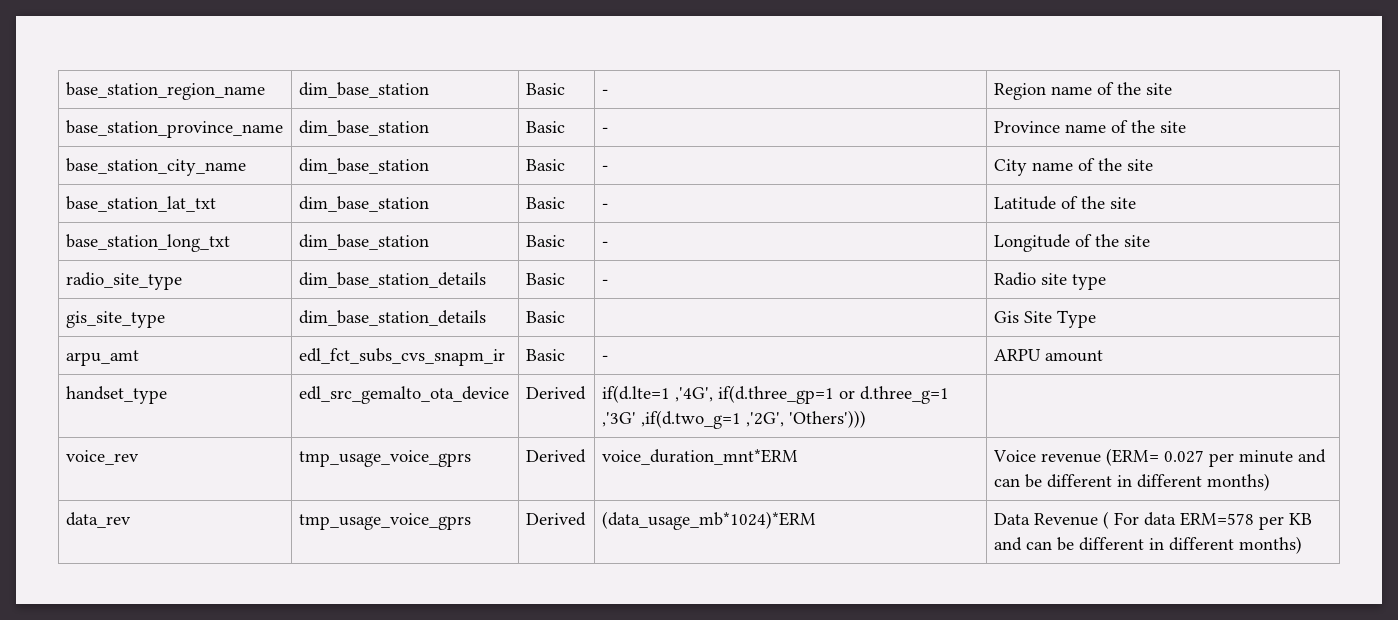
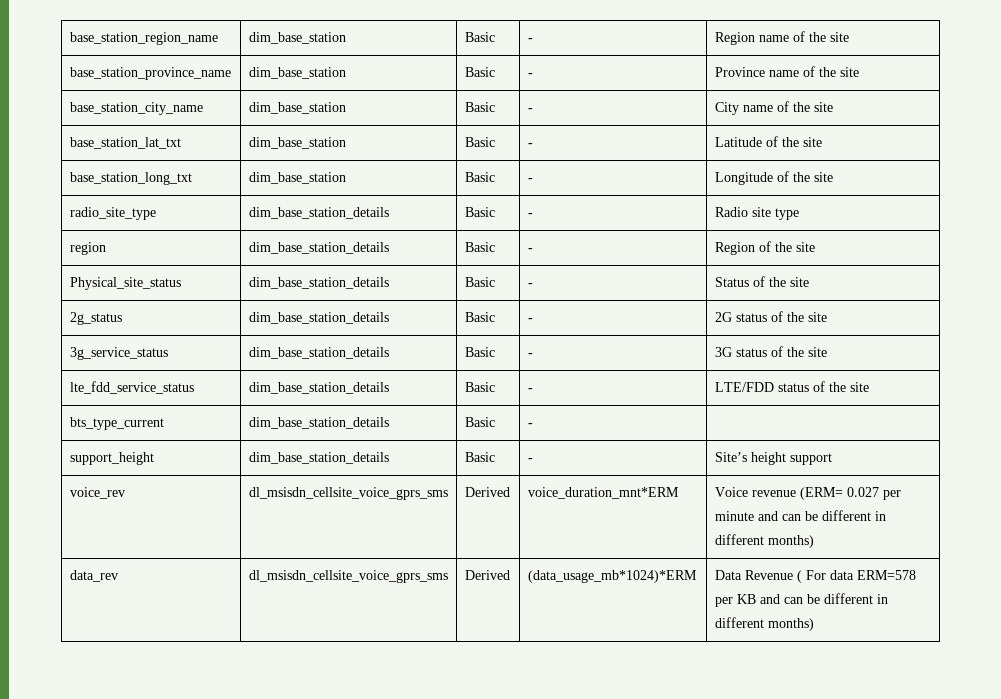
- gis_site_type | dim_base_station_details | Basic | | Gis Site Type
- arpu_amt | edl_fct_subs_cvs_snapm_ir | Basic | - | ARPU amount
- handset_type | edl_src_gemalto_ota_device | Derived | if(d.lte=1 ,'4G', if(d.three_gp=1 or d.three_g=1 ,'3G' ,if(d.two_g=1 ,'2G', 'Others'))) |
+ region | dim_base_station_details | Basic | - | Region of the site
+ Physical_site_status | dim_base_station_details | Basic | - | Status of the site
+ 2g_status | dim_base_station_details | Basic | - | 2G status of the site
+ 3g_service_status | dim_base_station_details | Basic | - | 3G status of the site
+ lte_fdd_service_status | dim_base_station_details | Basic | - | LTE/FDD status of the site
+ bts_type_current | dim_base_station_details | Basic | - |
+ support_height | dim_base_station_details | Basic | - | Site’s height support
- voice_rev | tmp_usage_voice_gprs | Derived | voice_duration_mnt*ERM | Voice revenue (ERM= 0.027 per minute and can be different in different months)
+ voice_rev | dl_msisdn_cellsite_voice_gprs_sms | Derived | voice_duration_mnt*ERM | Voice revenue (ERM= 0.027 per minute and can be different in different months)
- data_rev | tmp_usage_voice_gprs | Derived | (data_usage_mb*1024)*ERM | Data Revenue ( For data ERM=578 per KB and can be different in different months)
+ data_rev | dl_msisdn_cellsite_voice_gprs_sms | Derived | (data_usage_mb*1024)*ERM | Data Revenue ( For data ERM=578 per KB and can be different in different months)

